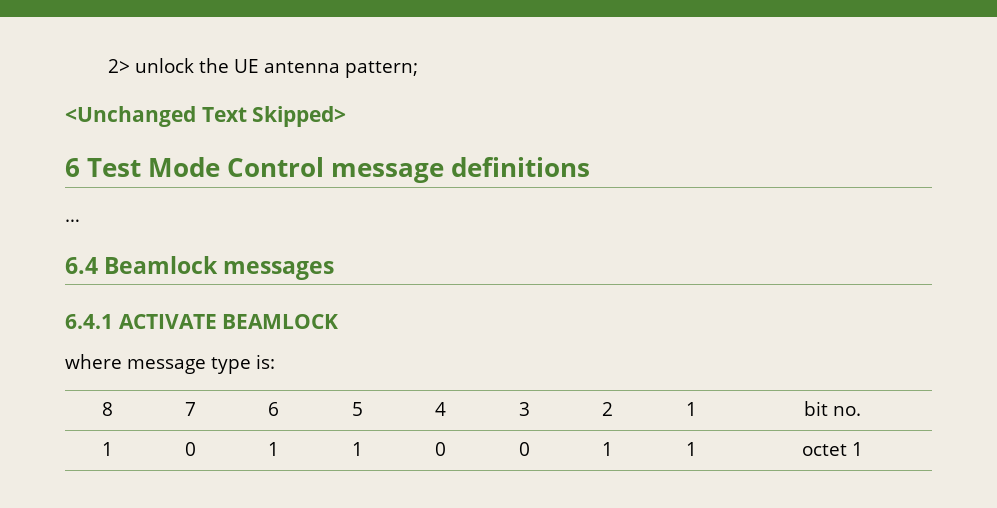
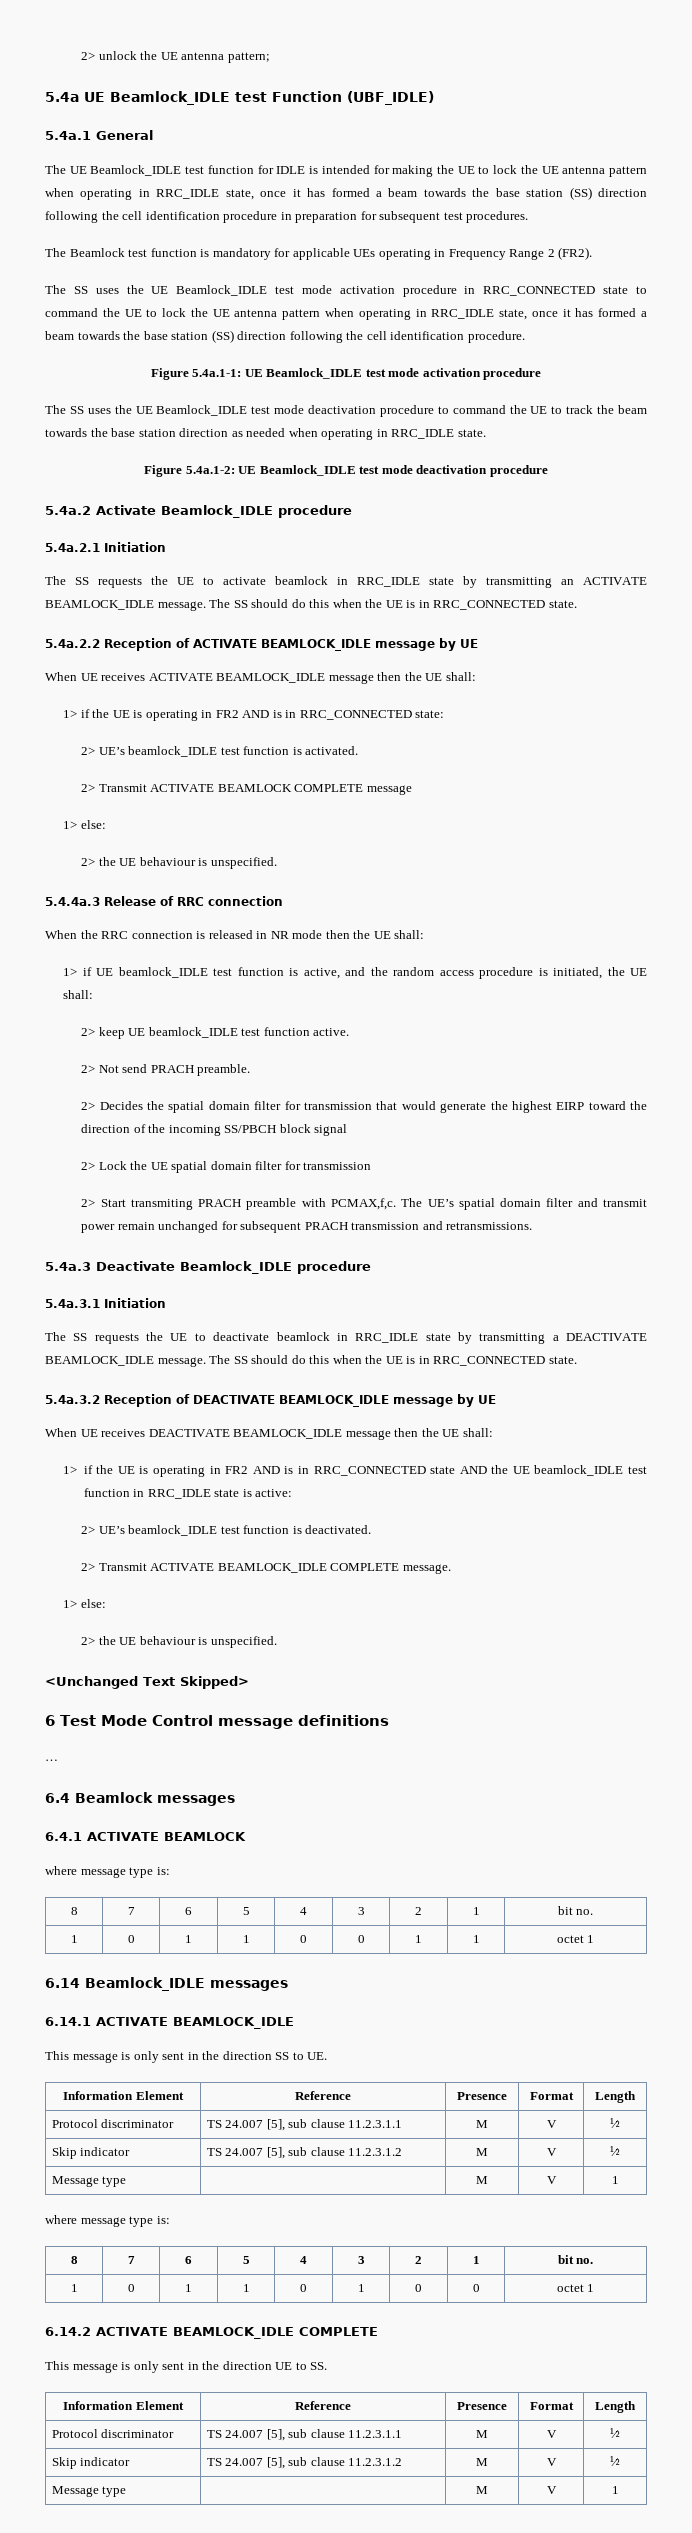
+ 5.4a UE Beamlock_IDLE test Function (UBF_IDLE)
+ 5.4a.1 General
+ The UE Beamlock_IDLE test function for IDLE is intended for making the UE to lock the UE antenna pattern when operating in RRC_IDLE state, once it has formed a beam towards the base station (SS) direction following the cell identification procedure in preparation for subsequent test procedures.
+ The Beamlock test function is mandatory for applicable UEs operating in Frequency Range 2 (FR2).
+ The SS uses the UE Beamlock_IDLE test mode activation procedure in RRC_CONNECTED state to command the UE to lock the UE antenna pattern when operating in RRC_IDLE state, once it has formed a beam towards the base station (SS) direction following the cell identification procedure.
+ Figure 5.4a.1-1: UE Beamlock_IDLE test mode activation procedure
+ The SS uses the UE Beamlock_IDLE test mode deactivation procedure to command the UE to track the beam towards the base station direction as needed when operating in RRC_IDLE state.
+ Figure 5.4a.1-2: UE Beamlock_IDLE test mode deactivation procedure
+ 5.4a.2 Activate Beamlock_IDLE procedure
+ 5.4a.2.1 Initiation
+ The SS requests the UE to activate beamlock in RRC_IDLE state by transmitting an ACTIVATE BEAMLOCK_IDLE message. The SS should do this when the UE is in RRC_CONNECTED state.
+ 5.4a.2.2 Reception of ACTIVATE BEAMLOCK_IDLE message by UE
+ When UE receives ACTIVATE BEAMLOCK_IDLE message then the UE shall:
+ 1> if the UE is operating in FR2 AND is in RRC_CONNECTED state:
+ 2> UE’s beamlock_IDLE test function is activated.
+ 2> Transmit ACTIVATE BEAMLOCK COMPLETE message
+ 1> else:
+ 2> the UE behaviour is unspecified.
+ 5.4.4a.3 Release of RRC connection
+ When the RRC connection is released in NR mode then the UE shall:
+ 1> if UE beamlock_IDLE test function is active, and the random access procedure is initiated, the UE shall:
+ 2> keep UE beamlock_IDLE test function active.
+ 2> Not send PRACH preamble.
+ 2> Decides the spatial domain filter for transmission that would generate the highest EIRP toward the direction of the incoming SS/PBCH block signal
+ 2> Lock the UE spatial domain filter for transmission
+ 2> Start transmiting PRACH preamble with PCMAX,f,c. The UE’s spatial domain filter and transmit power remain unchanged for subsequent PRACH transmission and retransmissions.
+ 5.4a.3 Deactivate Beamlock_IDLE procedure
+ 5.4a.3.1 Initiation
+ The SS requests the UE to deactivate beamlock in RRC_IDLE state by transmitting a DEACTIVATE BEAMLOCK_IDLE message. The SS should do this when the UE is in RRC_CONNECTED state.
+ 5.4a.3.2 Reception of DEACTIVATE BEAMLOCK_IDLE message by UE
+ When UE receives DEACTIVATE BEAMLOCK_IDLE message then the UE shall:
+ 1> if the UE is operating in FR2 AND is in RRC_CONNECTED state AND the UE beamlock_IDLE test function in RRC_IDLE state is active:
+ 2> UE’s beamlock_IDLE test function is deactivated.
+ 2> Transmit ACTIVATE BEAMLOCK_IDLE COMPLETE message.
+ 1> else:
+ 2> the UE behaviour is unspecified.
+ 6.14 Beamlock_IDLE messages
+ 6.14.1 ACTIVATE BEAMLOCK_IDLE
+ This message is only sent in the direction SS to UE.
+ Information Element | Reference | Presence | Format | Length
+ Protocol discriminator | TS 24.007 [5], sub clause 11.2.3.1.1 | M | V | ½
+ Skip indicator | TS 24.007 [5], sub clause 11.2.3.1.2 | M | V | ½
+ Message type | | M | V | 1
+ where message type is:
+ 8 | 7 | 6 | 5 | 4 | 3 | 2 | 1 | bit no.
+ 1 | 0 | 1 | 1 | 0 | 1 | 0 | 0 | octet 1
+ 6.14.2 ACTIVATE BEAMLOCK_IDLE COMPLETE
+ This message is only sent in the direction UE to SS.
+ Information Element | Reference | Presence | Format | Length
+ Protocol discriminator | TS 24.007 [5], sub clause 11.2.3.1.1 | M | V | ½
+ Skip indicator | TS 24.007 [5], sub clause 11.2.3.1.2 | M | V | ½
+ Message type | | M | V | 1

